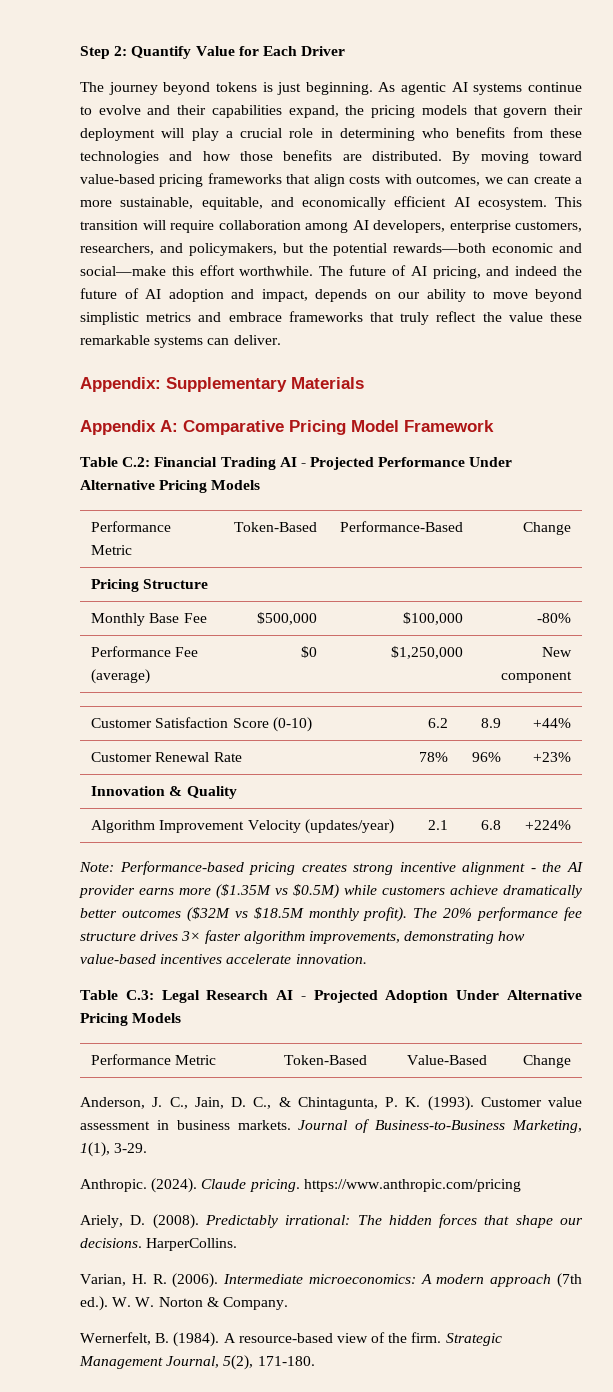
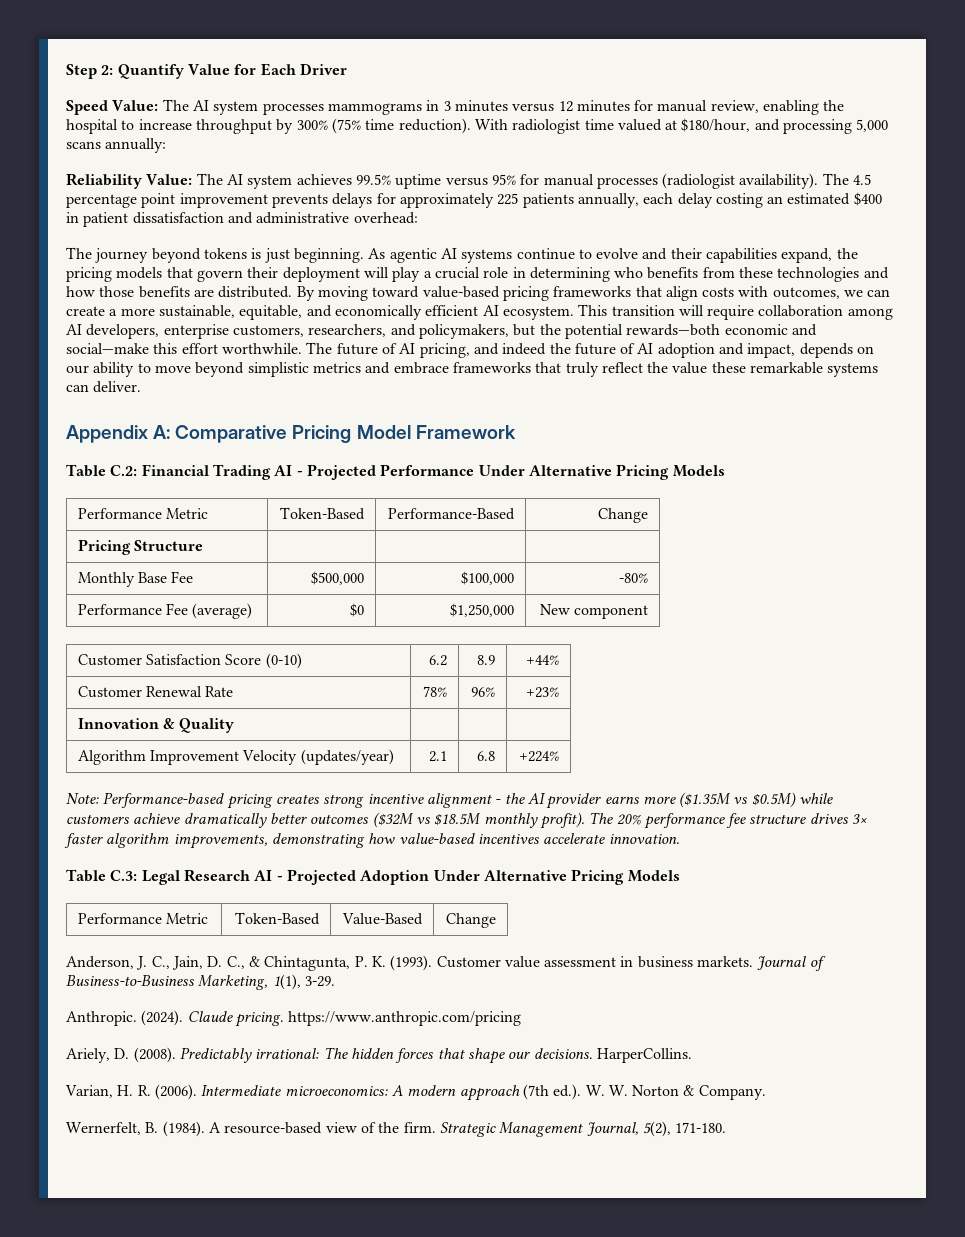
+ Speed Value: The AI system processes mammograms in 3 minutes versus 12 minutes for manual review, enabling the hospital to increase throughput by 300% (75% time reduction). With radiologist time valued at $180/hour, and processing 5,000 scans annually:
+ Reliability Value: The AI system achieves 99.5% uptime versus 95% for manual processes (radiologist availability). The 4.5 percentage point improvement prevents delays for approximately 225 patients annually, each delay costing an estimated $400 in patient dissatisfaction and administrative overhead:
- Appendix: Supplementary Materials

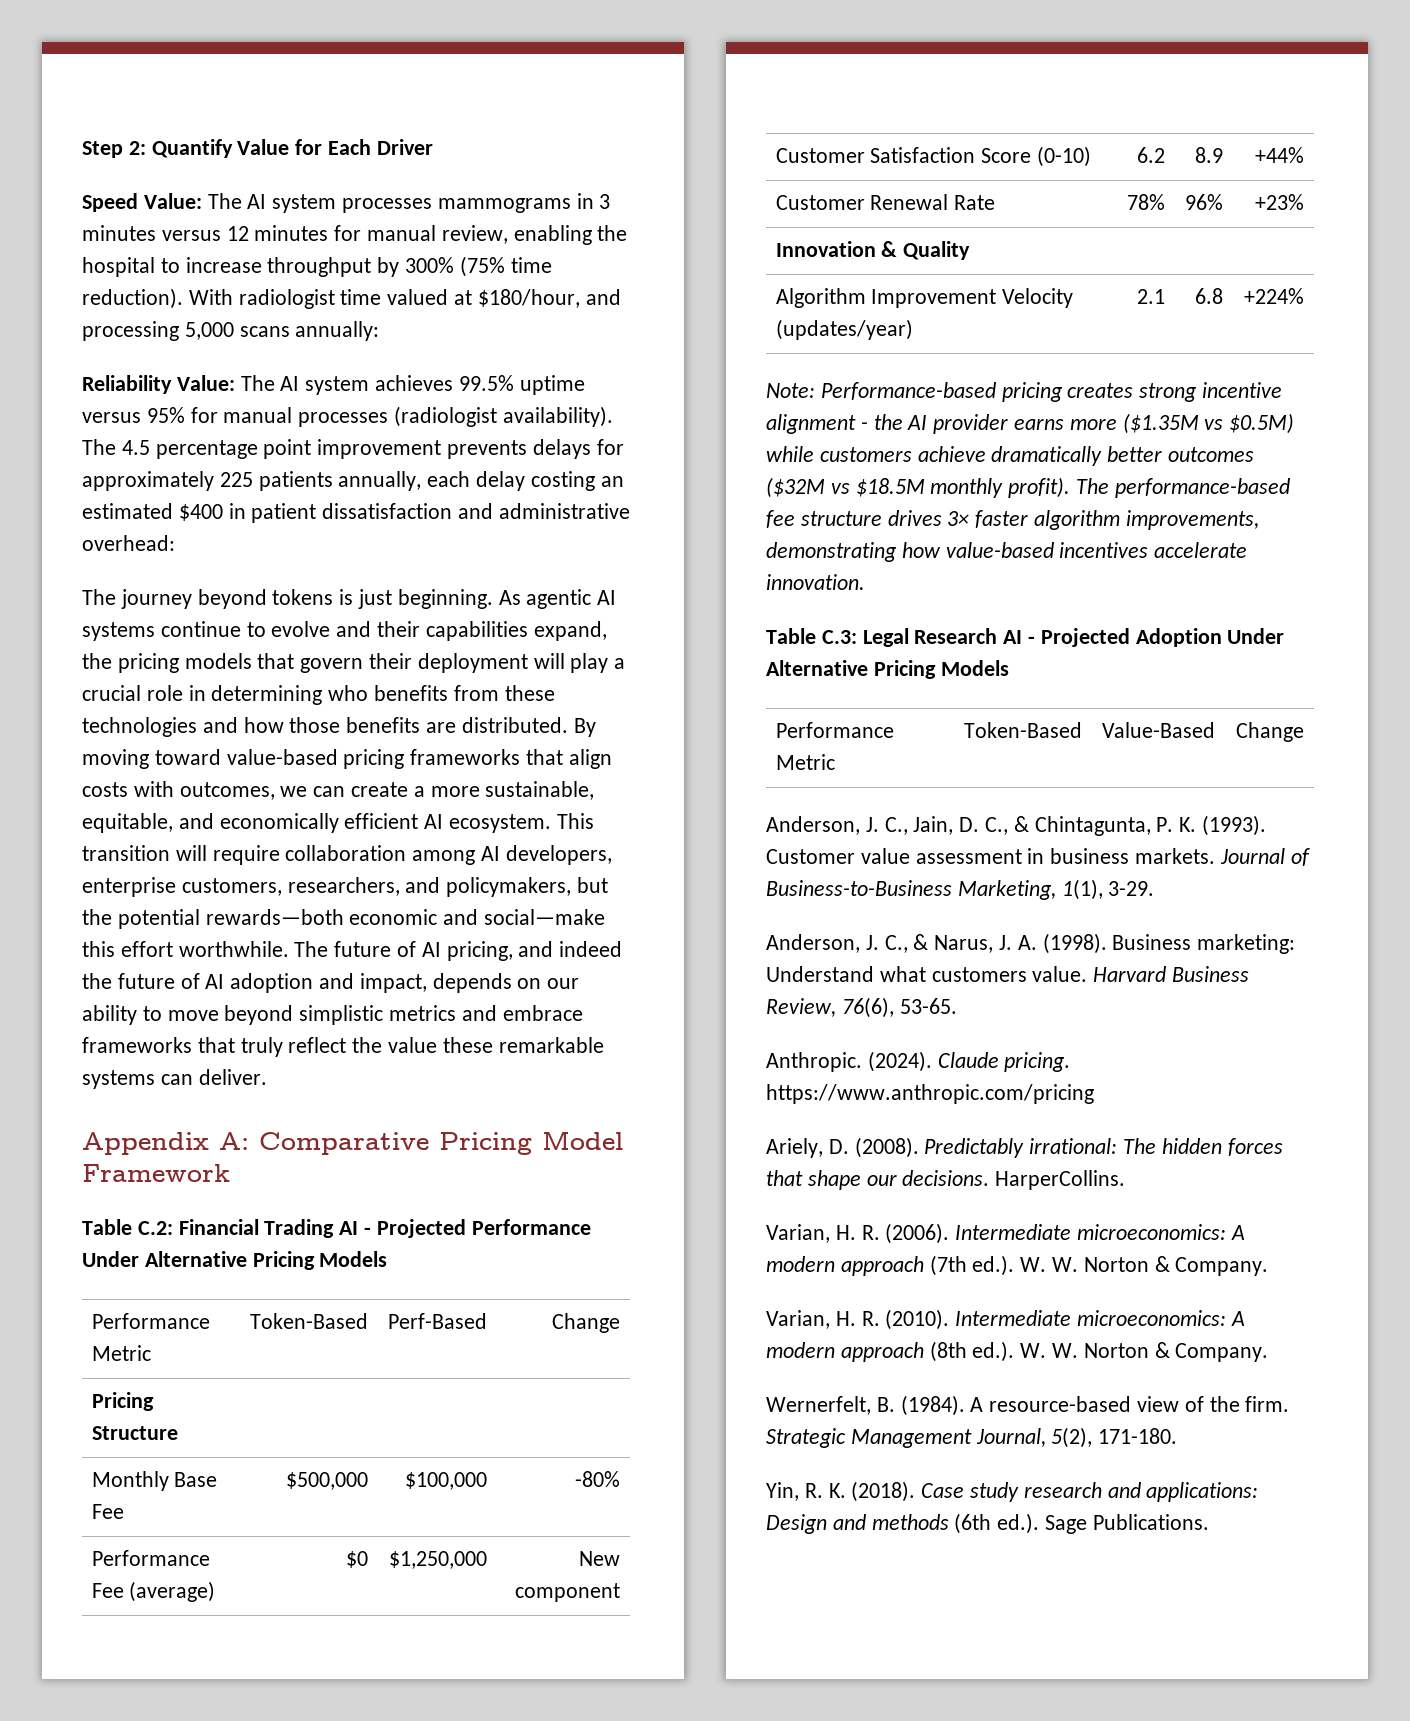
- Performance Metric | Token-Based | Performance-Based | Change
+ Performance Metric | Token-Based | Perf-Based | Change
- The 20% performance fee structure drives 3× faster algorithm improvements, demonstrating how value-based incentives accelerate innovation.
+ The performance-based fee structure drives 3× faster algorithm improvements, demonstrating how value-based incentives accelerate innovation.
+ Anderson, J. C., & Narus, J. A. (1998). Business marketing: Understand what customers value. Harvard Business Review, 76(6), 53-65.
+ Varian, H. R. (2010). Intermediate microeconomics: A modern approach (8th ed.). W. W. Norton & Company.
+ Yin, R. K. (2018). Case study research and applications: Design and methods (6th ed.). Sage Publications.

